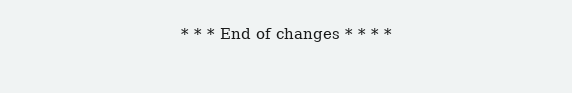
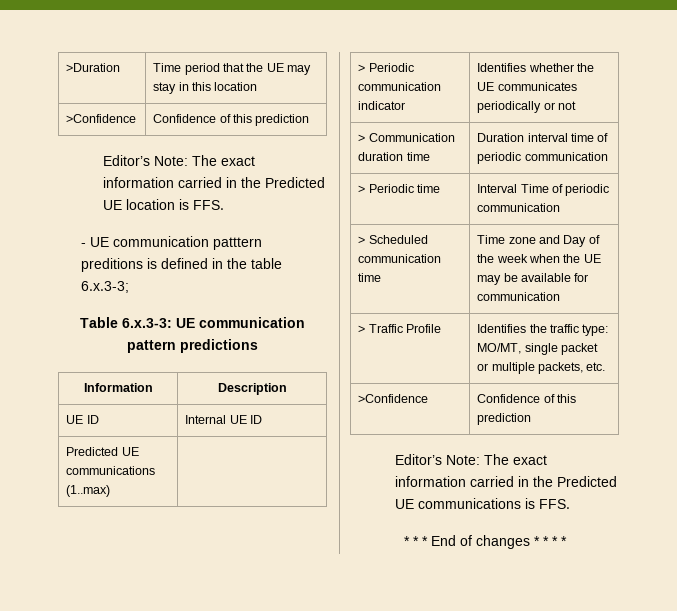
+ >Duration | Time period that the UE may stay in this location
+ >Confidence | Confidence of this prediction
+ Editor’s Note: The exact information carried in the Predicted UE location is FFS.
+ - UE communication patttern preditions is defined in the table 6.x.3-3;
+ Table 6.x.3-3: UE communication pattern predictions
+ Information | Description
+ UE ID | Internal UE ID
+ Predicted UE communications (1..max) |
+ > Periodic communication indicator | Identifies whether the UE communicates periodically or not
+ > Communication duration time | Duration interval time of periodic communication
+ > Periodic time | Interval Time of periodic communication
+ > Scheduled communication time | Time zone and Day of the week when the UE may be available for communication
+ > Traffic Profile | Identifies the traffic type: MO/MT, single packet or multiple packets, etc.
+ >Confidence | Confidence of this prediction
+ Editor’s Note: The exact information carried in the Predicted UE communications is FFS.

